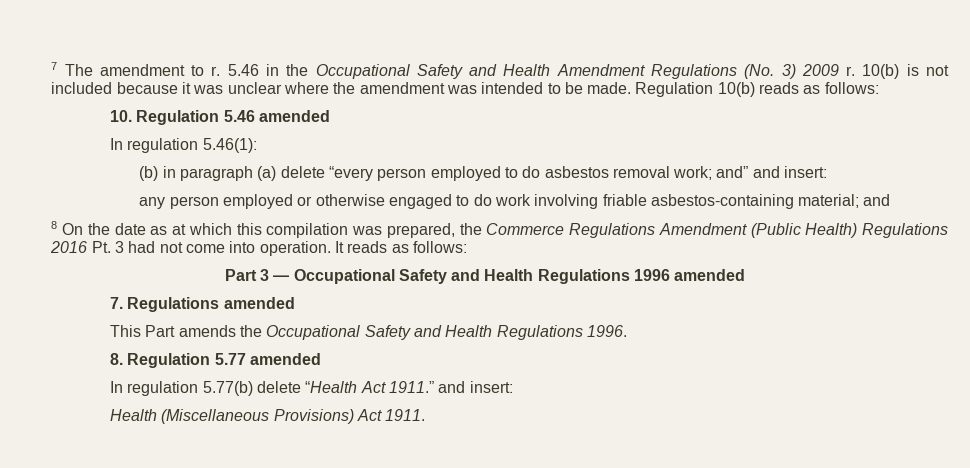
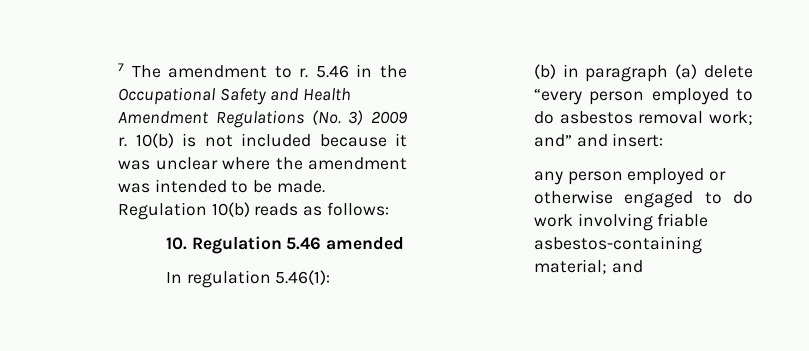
- 8 On the date as at which this compilation was prepared, the Commerce Regulations Amendment (Public Health) Regulations 2016 Pt. 3 had not come into operation. It reads as follows:
- Part 3 — Occupational Safety and Health Regulations 1996 amended
- 7. Regulations amended
- This Part amends the Occupational Safety and Health Regulations 1996.
- 8. Regulation 5.77 amended
- In regulation 5.77(b) delete “Health Act 1911.” and insert:
- Health (Miscellaneous Provisions) Act 1911.

